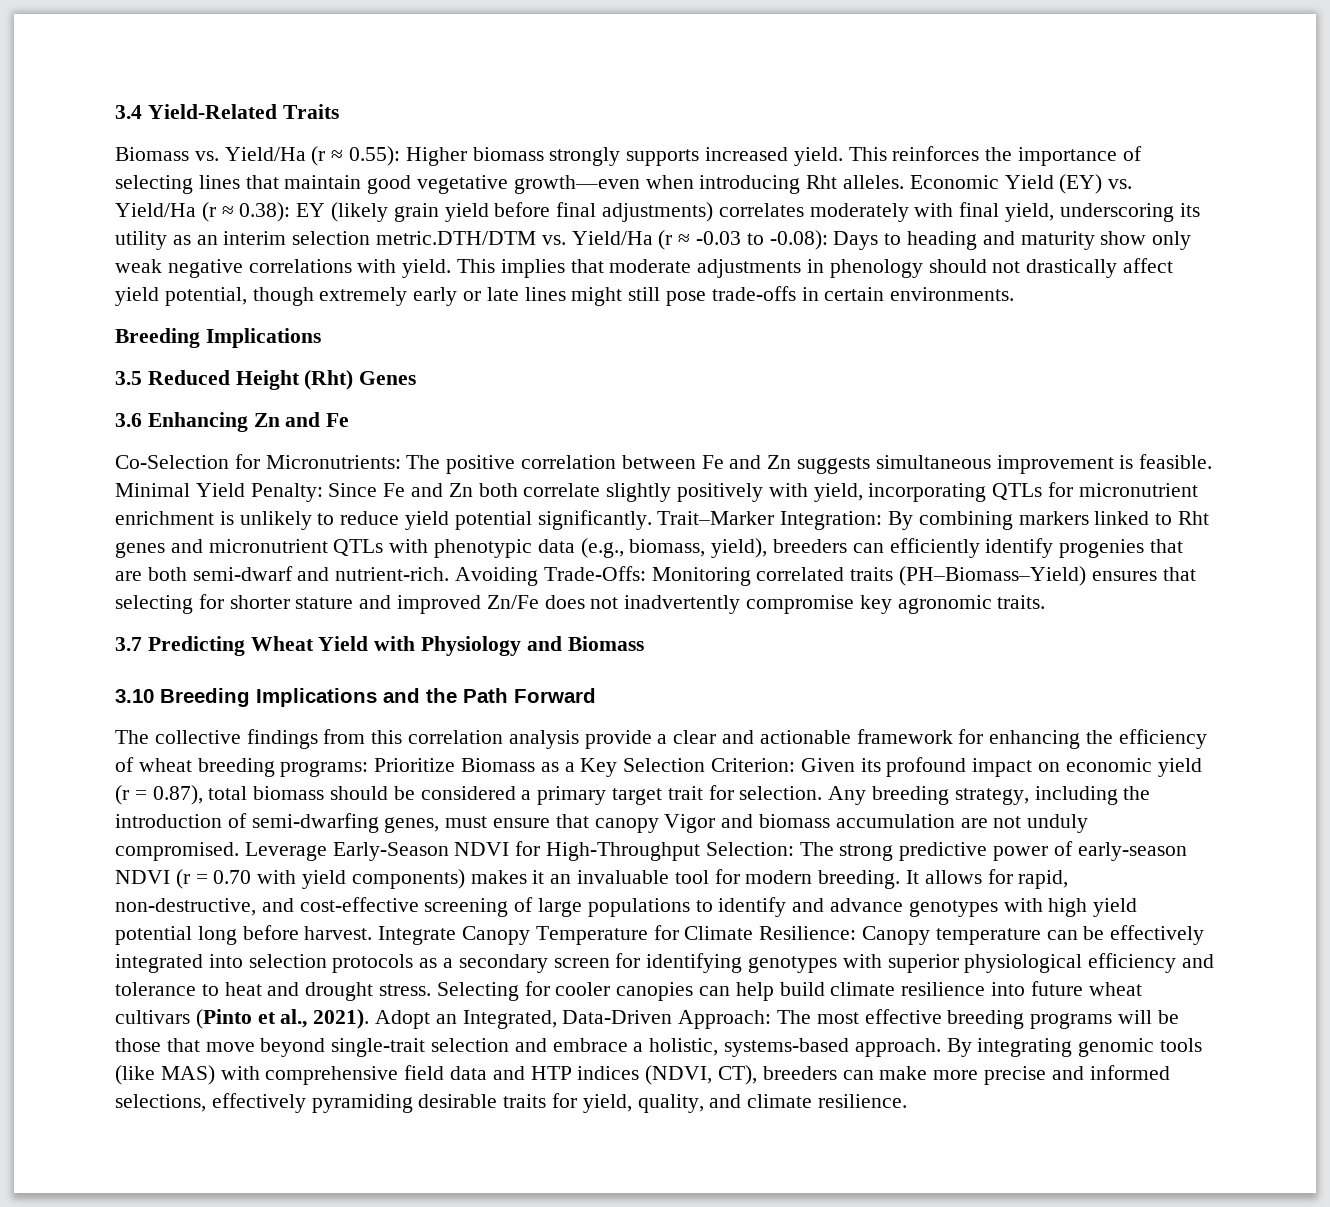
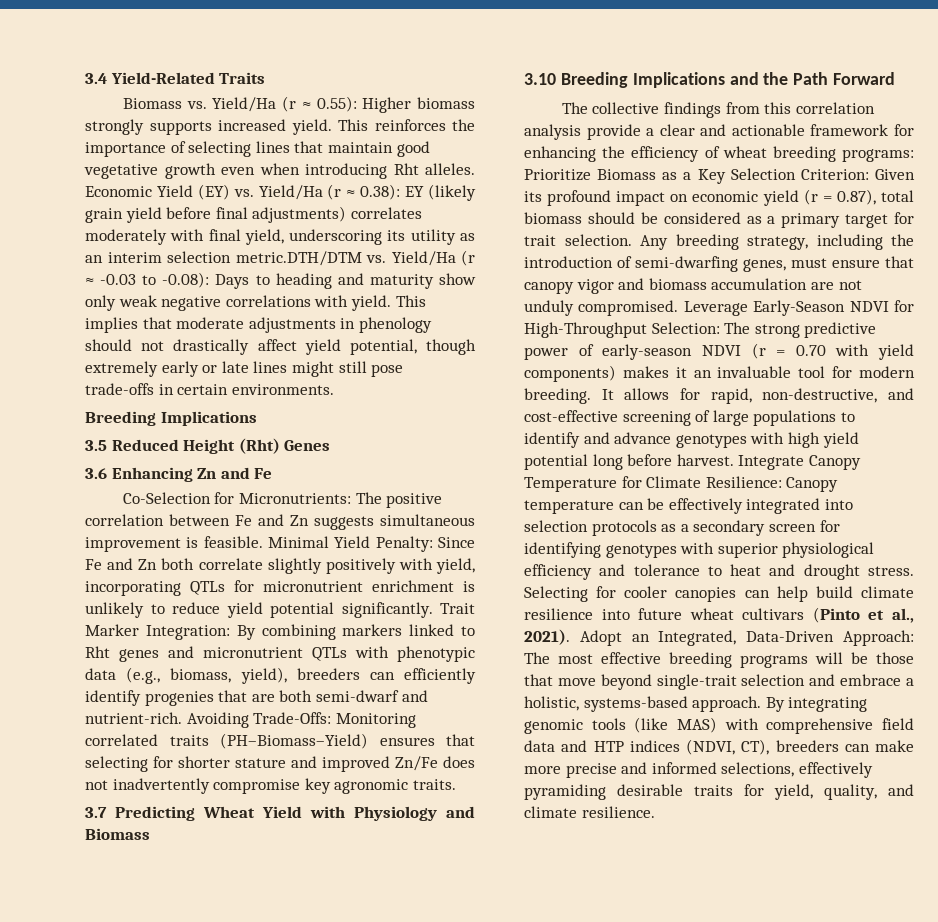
- This reinforces the importance of selecting lines that maintain good vegetative growth—even when introducing Rht alleles.
+ This reinforces the importance of selecting lines that maintain good vegetative growth even when introducing Rht alleles.
- Trait–Marker Integration: By combining markers linked to Rht genes and micronutrient QTLs with phenotypic data (e.g., biomass, yield), breeders can efficiently identify progenies that are both semi-dwarf and nutrient-rich.
+ Trait Marker Integration: By combining markers linked to Rht genes and micronutrient QTLs with phenotypic data (e.g., biomass, yield), breeders can efficiently identify progenies that are both semi-dwarf and nutrient-rich.
- The collective findings from this correlation analysis provide a clear and actionable framework for enhancing the efficiency of wheat breeding programs: Prioritize Biomass as a Key Selection Criterion: Given its profound impact on economic yield (r = 0.87), total biomass should be considered a primary target trait for selection.
+ The collective findings from this correlation analysis provide a clear and actionable framework for enhancing the efficiency of wheat breeding programs: Prioritize Biomass as a Key Selection Criterion: Given its profound impact on economic yield (r = 0.87), total biomass should be considered as a primary target for trait selection.
- Any breeding strategy, including the introduction of semi-dwarfing genes, must ensure that canopy Vigor and biomass accumulation are not unduly compromised.
+ Any breeding strategy, including the introduction of semi-dwarfing genes, must ensure that canopy vigor and biomass accumulation are not unduly compromised.

